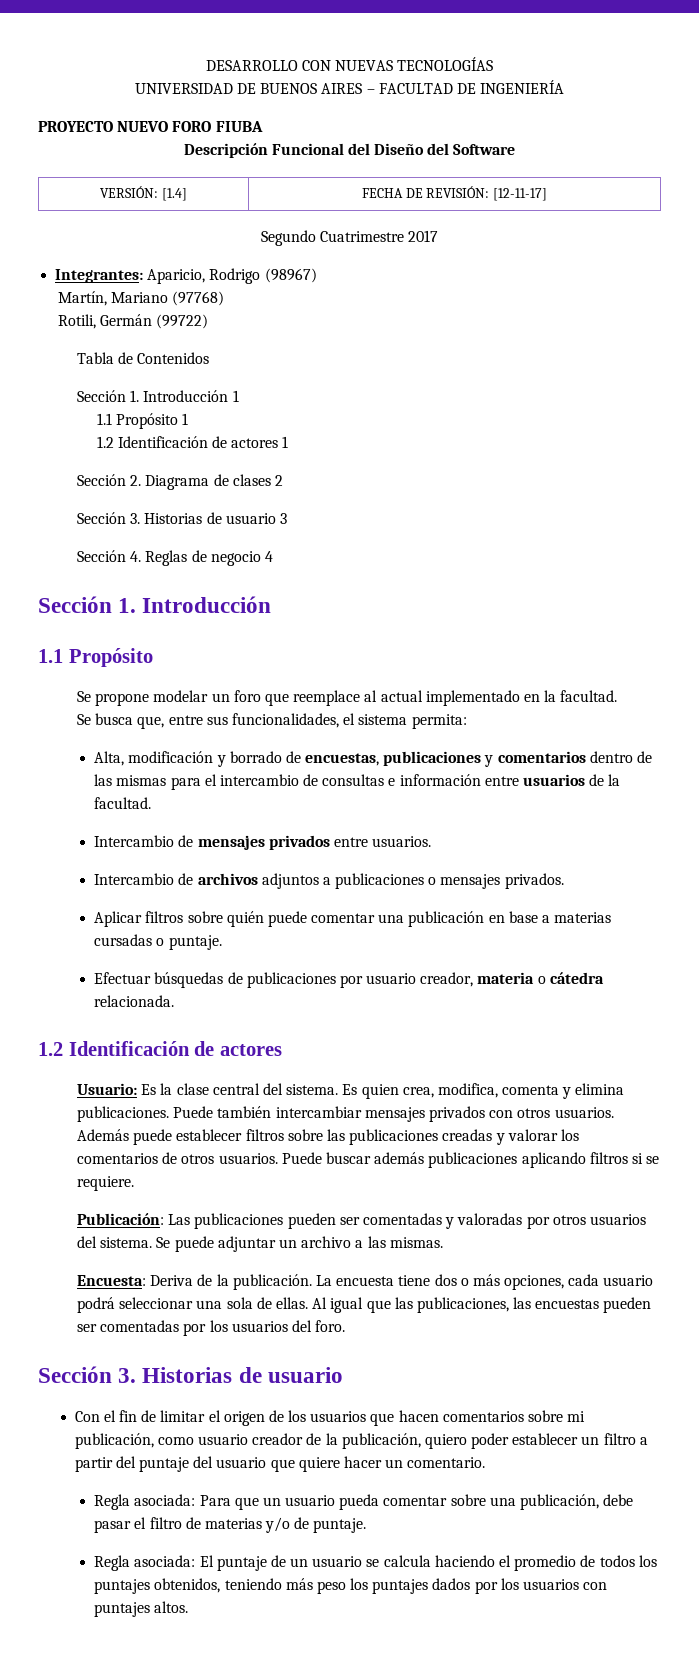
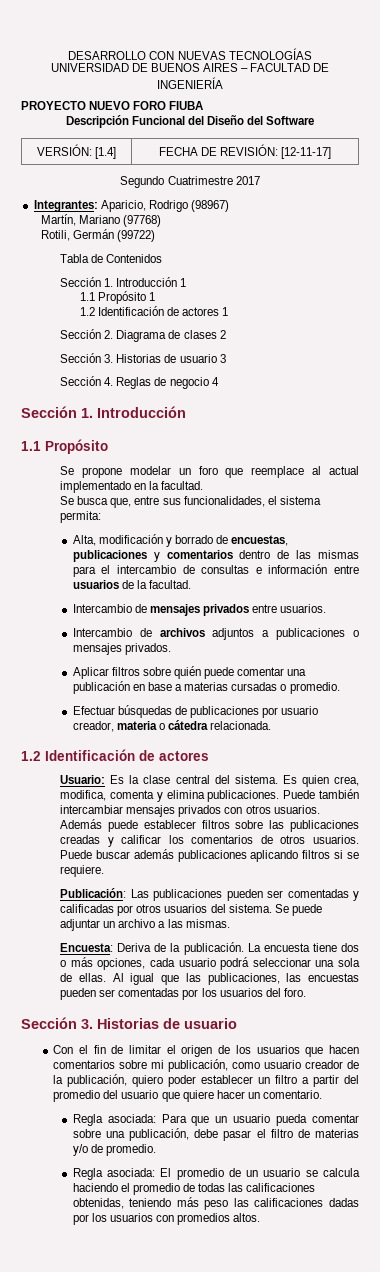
- Aplicar filtros sobre quién puede comentar una publicación en base a materias cursadas o puntaje.
+ Aplicar filtros sobre quién puede comentar una publicación en base a materias cursadas o promedio.
- Además puede establecer filtros sobre las publicaciones creadas y valorar los comentarios de otros usuarios.
+ Además puede establecer filtros sobre las publicaciones creadas y calificar los comentarios de otros usuarios.
- Publicación: Las publicaciones pueden ser comentadas y valoradas por otros usuarios del sistema.
+ Publicación: Las publicaciones pueden ser comentadas y calificadas por otros usuarios del sistema.
- Con el fin de limitar el origen de los usuarios que hacen comentarios sobre mi publicación, como usuario creador de la publicación, quiero poder establecer un filtro a partir del puntaje del usuario que quiere hacer un comentario.
+ Con el fin de limitar el origen de los usuarios que hacen comentarios sobre mi publicación, como usuario creador de la publicación, quiero poder establecer un filtro a partir del promedio del usuario que quiere hacer un comentario.
- Regla asociada: Para que un usuario pueda comentar sobre una publicación, debe pasar el filtro de materias y/o de puntaje.
+ Regla asociada: Para que un usuario pueda comentar sobre una publicación, debe pasar el filtro de materias y/o de promedio.
- Regla asociada: El puntaje de un usuario se calcula haciendo el promedio de todos los puntajes obtenidos, teniendo más peso los puntajes dados por los usuarios con puntajes altos.
+ Regla asociada: El promedio de un usuario se calcula haciendo el promedio de todas las calificaciones obtenidas, teniendo más peso las calificaciones dadas por los usuarios con promedios altos.

